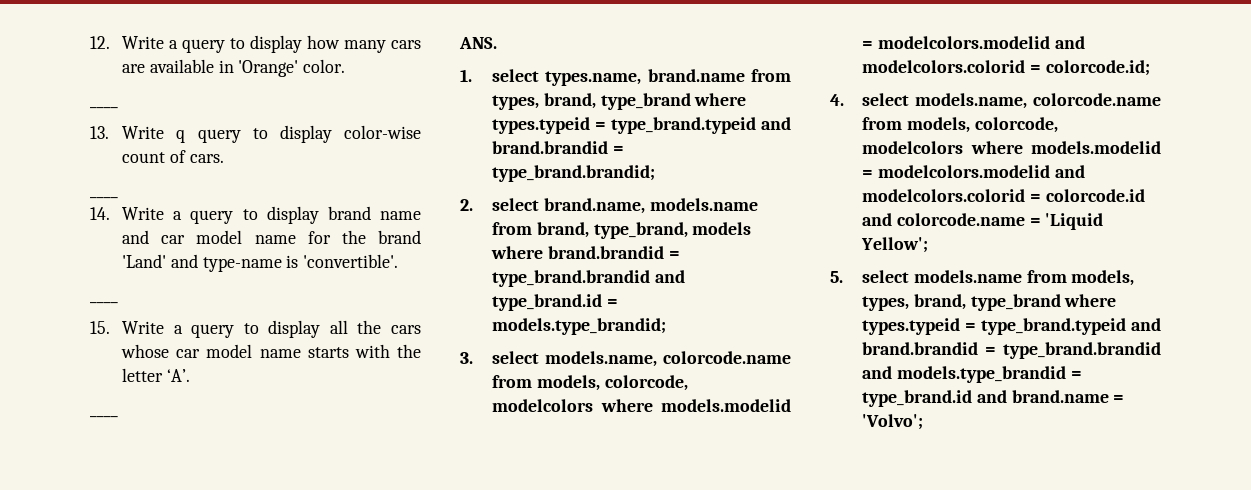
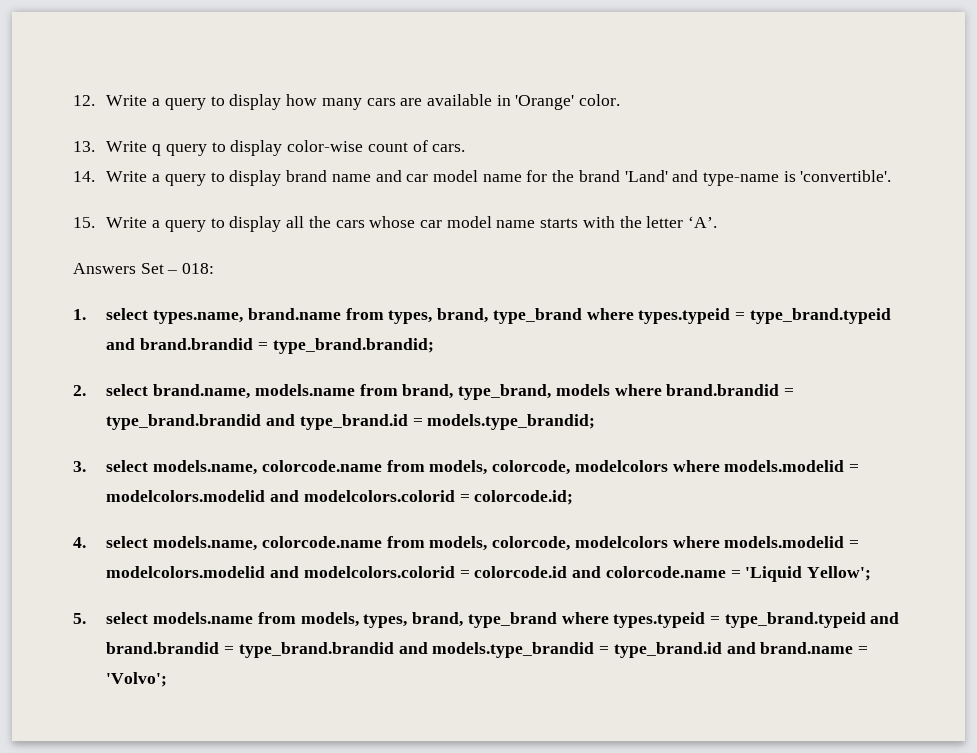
  12. Write a query to display how many cars are available in 'Orange' color.
- ____
  13. Write q query to display color-wise count of cars.
- ____
  14. Write a query to display brand name and car model name for the brand 'Land' and type-name is 'convertible'.
- ____
  15. Write a query to display all the cars whose car model name starts with the letter ‘A’.
- ____
- ANS.
+ Answers Set – 018:

